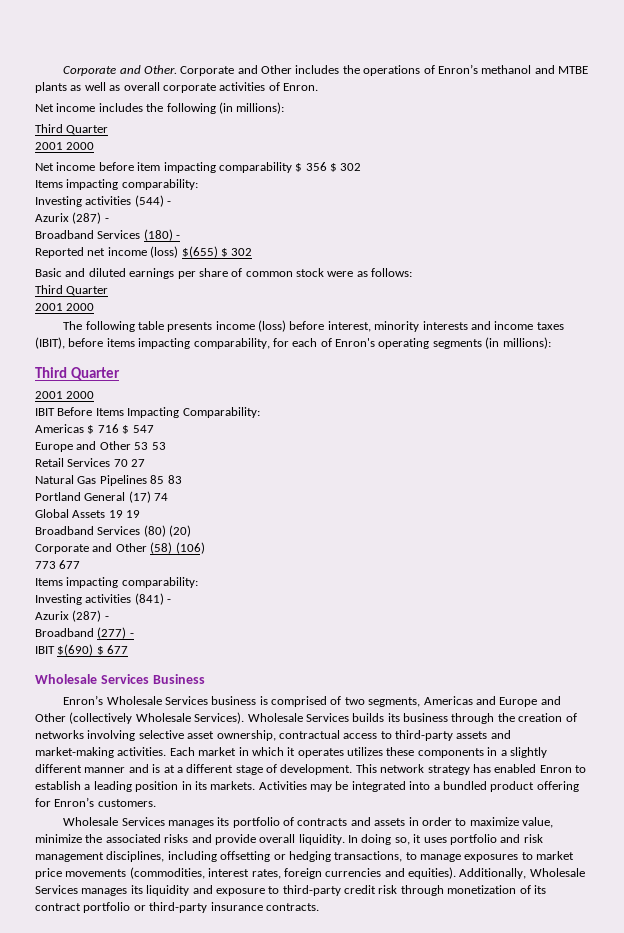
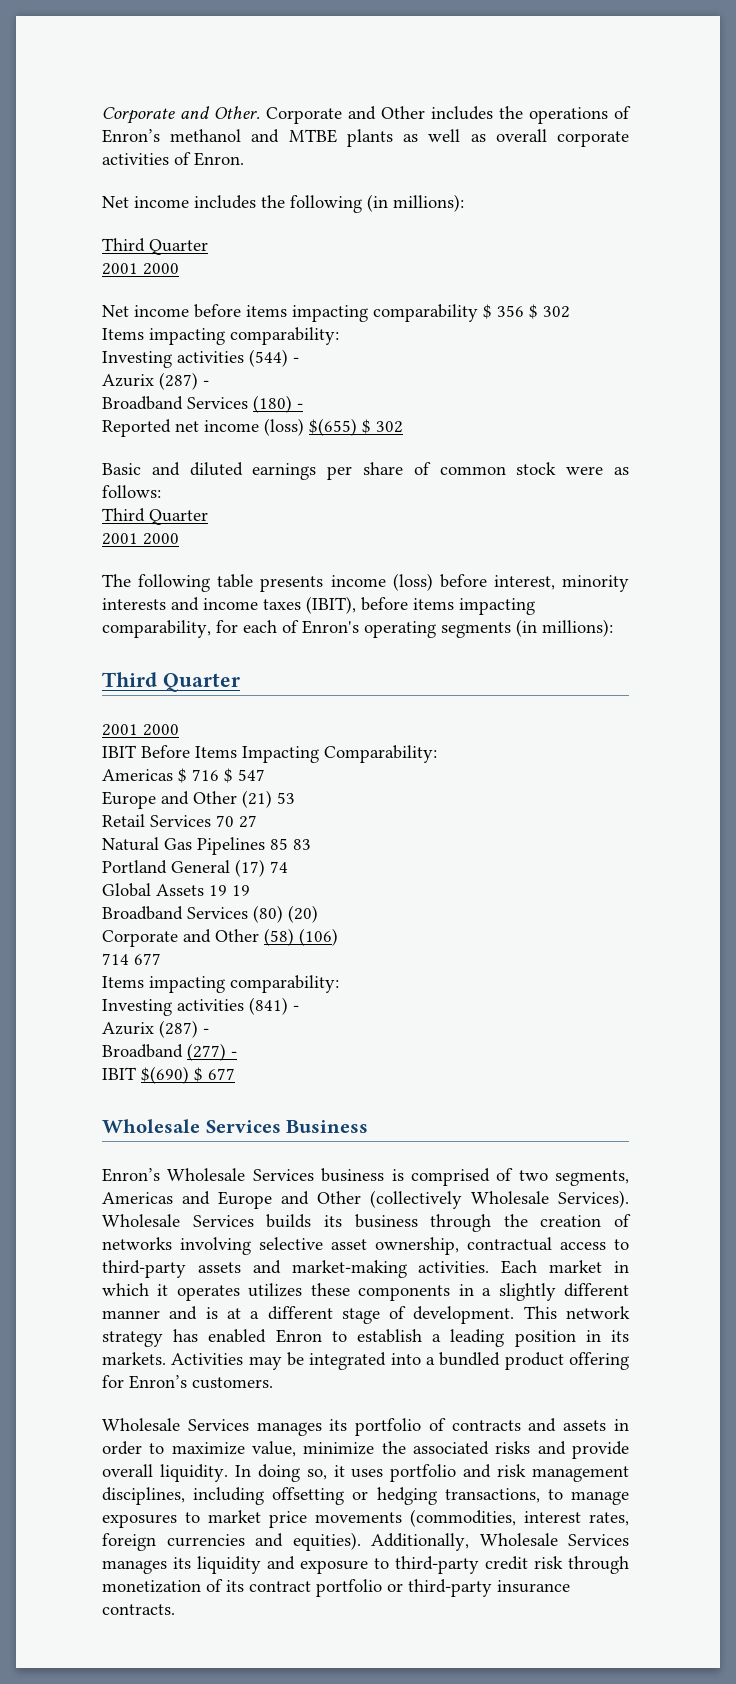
- Net income before item impacting comparability $ 356 $ 302
+ Net income before items impacting comparability $ 356 $ 302
- Europe and Other 53 53
+ Europe and Other (21) 53
- 773 677
+ 714 677

